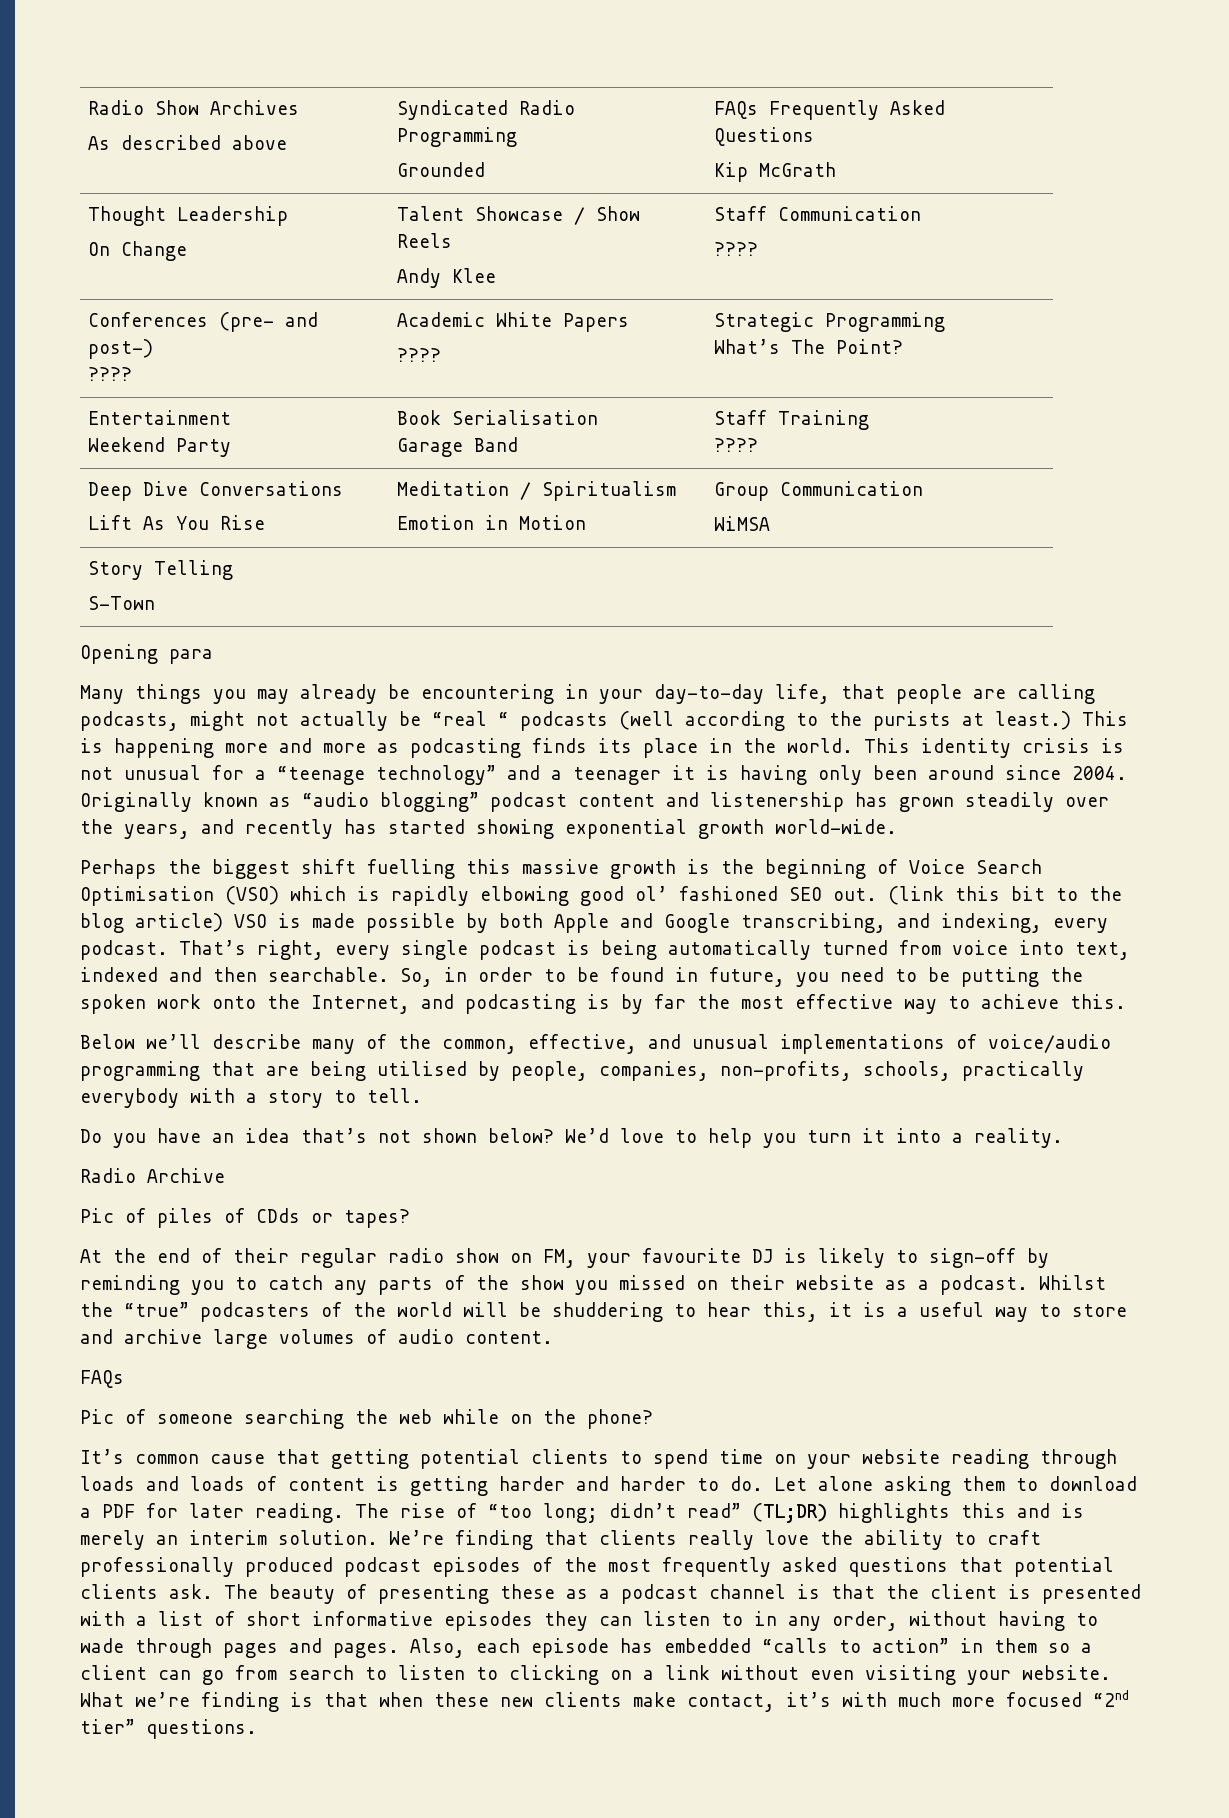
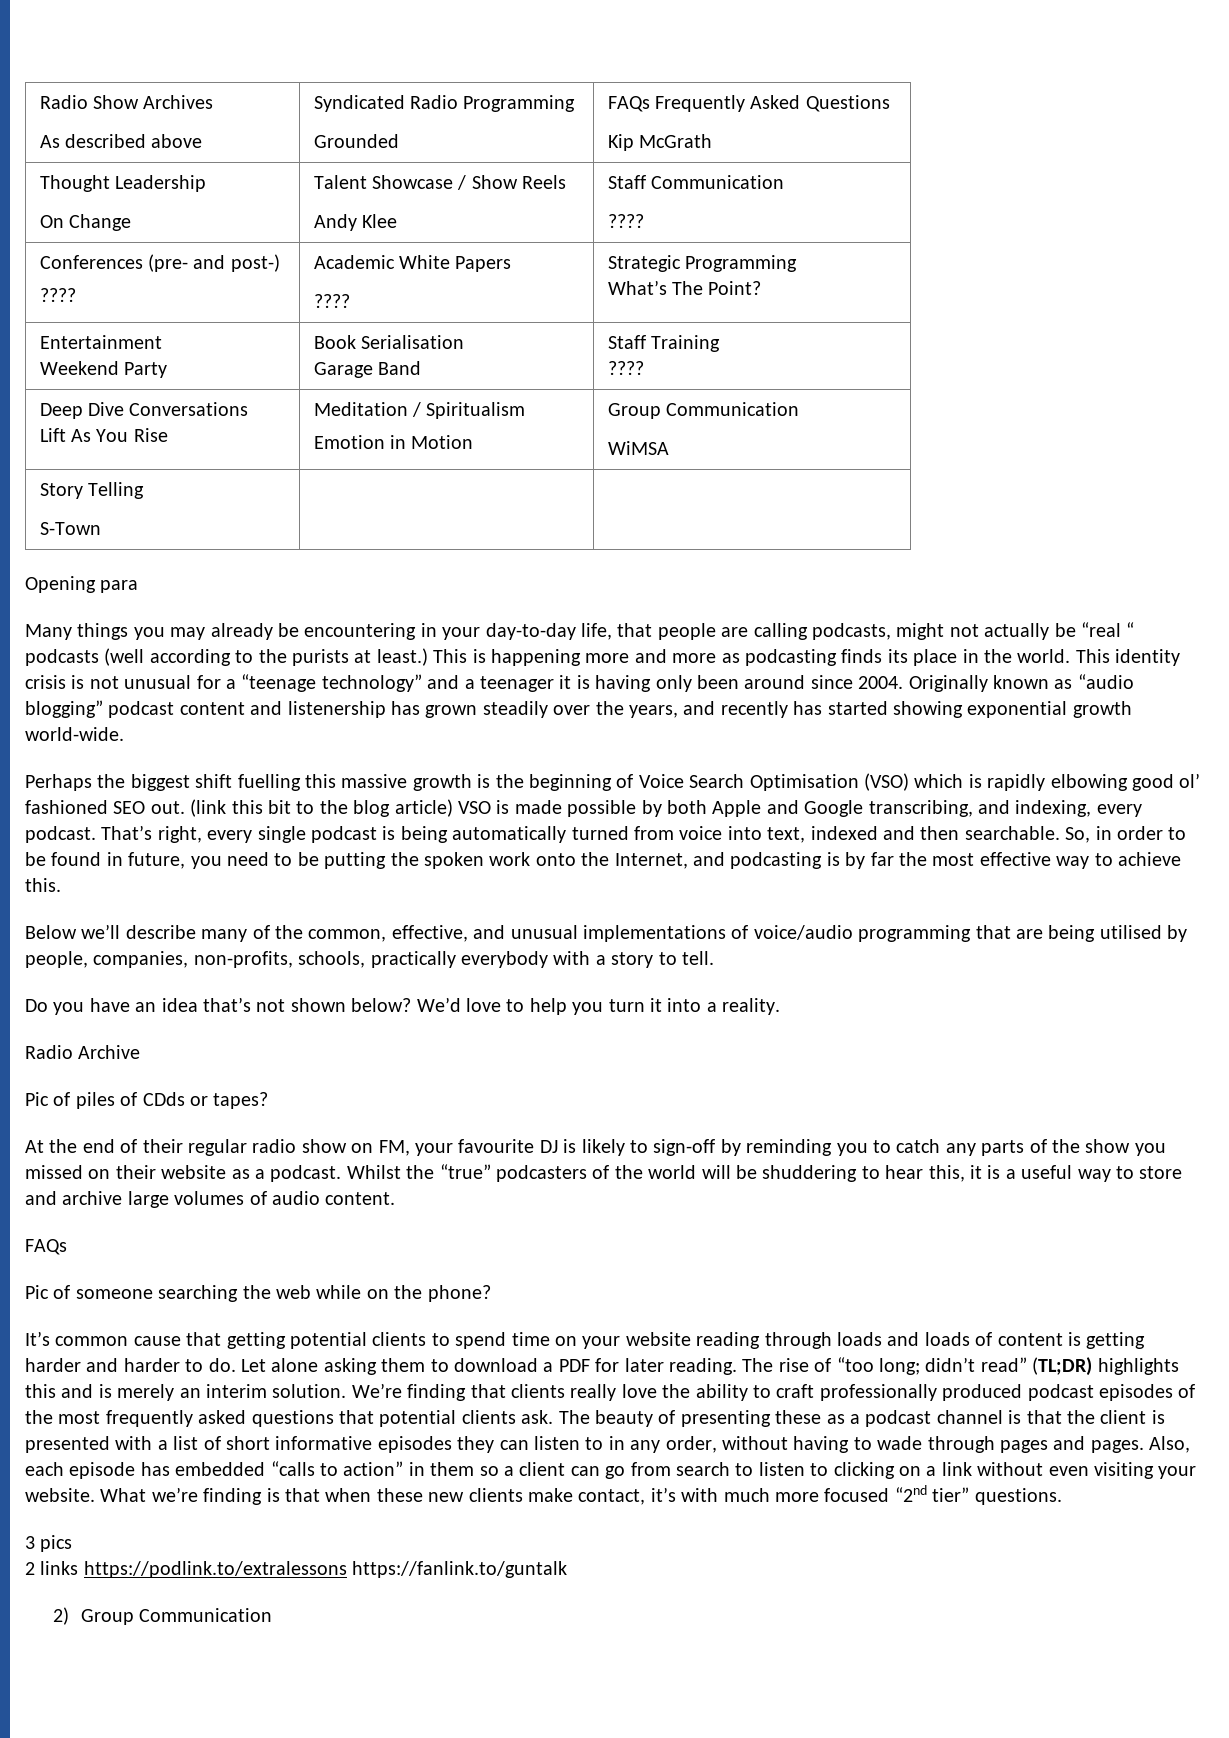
+ 3 pics
+ 2 links https://podlink.to/extralessons https://fanlink.to/guntalk
+ 2) Group Communication

